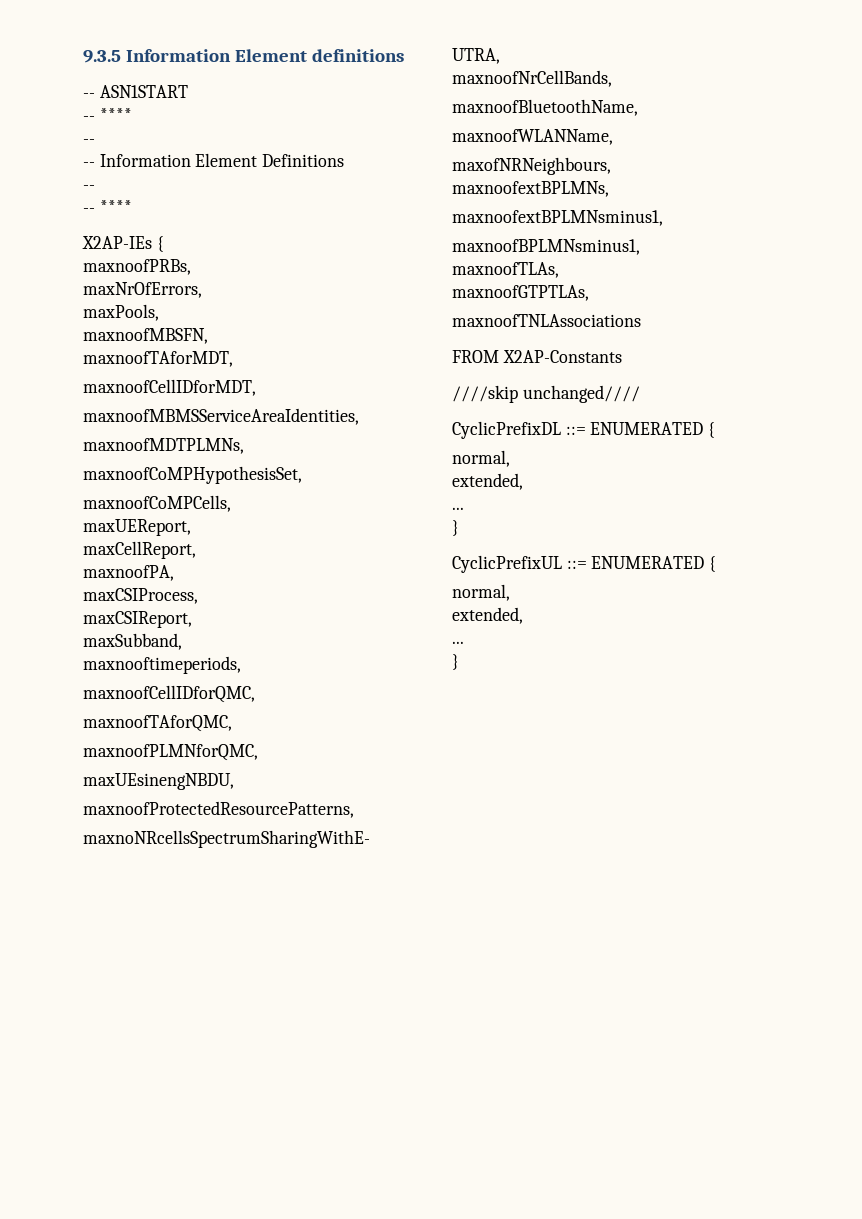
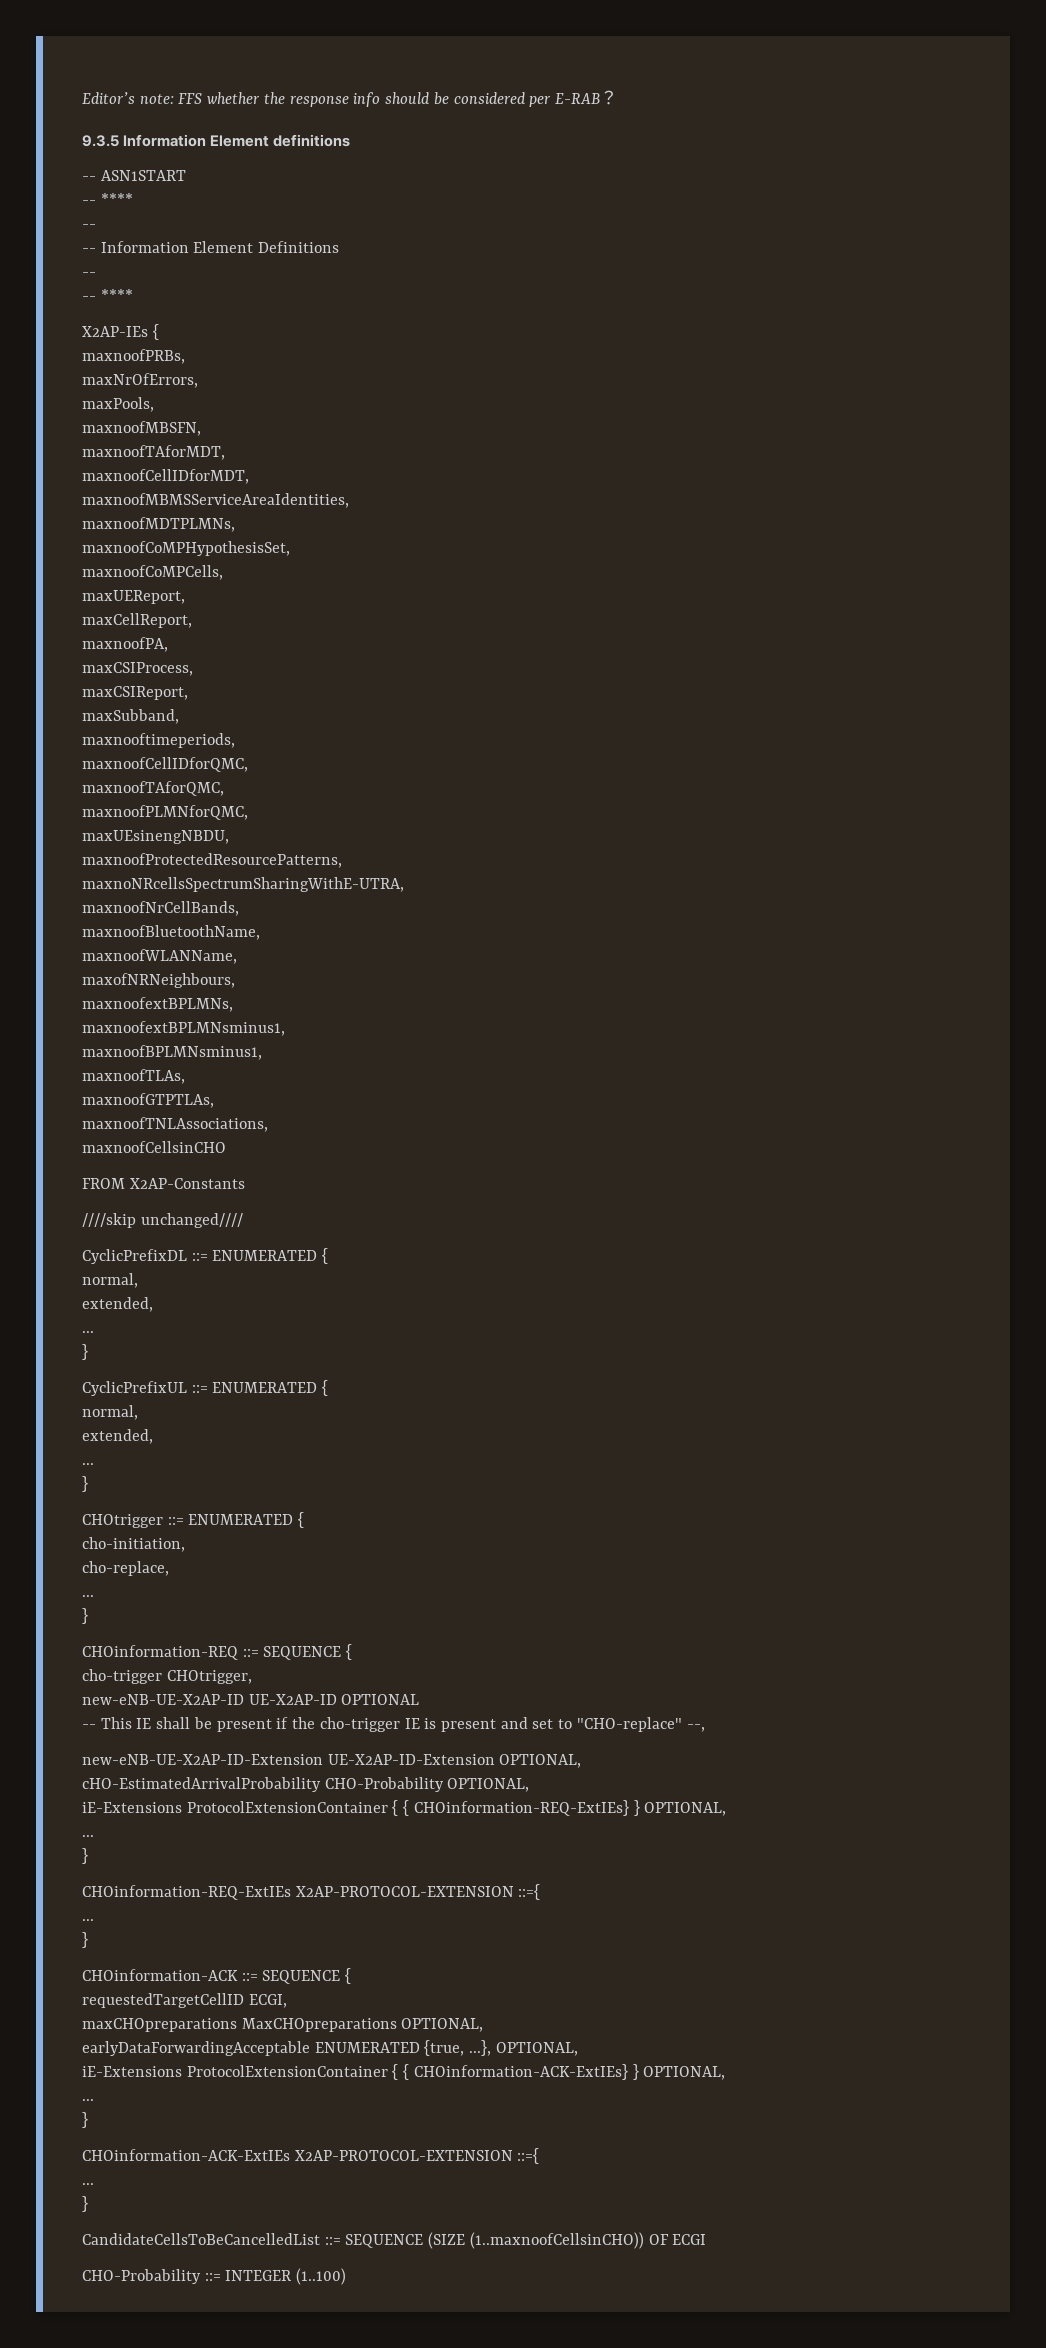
+ Editor’s note: FFS whether the response info should be considered per E-RAB？
- maxnoofTNLAssociations
+ maxnoofTNLAssociations,
+ maxnoofCellsinCHO
+ CHOtrigger ::= ENUMERATED {
+ cho-initiation,
+ cho-replace,
+ ...
+ }
+ CHOinformation-REQ ::= SEQUENCE {
+ cho-trigger CHOtrigger,
+ new-eNB-UE-X2AP-ID UE-X2AP-ID OPTIONAL
+ -- This IE shall be present if the cho-trigger IE is present and set to "CHO-replace" --,
+ new-eNB-UE-X2AP-ID-Extension UE-X2AP-ID-Extension OPTIONAL,
+ cHO-EstimatedArrivalProbability CHO-Probability OPTIONAL,
+ iE-Extensions ProtocolExtensionContainer { { CHOinformation-REQ-ExtIEs} } OPTIONAL,
+ ...
+ }
+ CHOinformation-REQ-ExtIEs X2AP-PROTOCOL-EXTENSION ::={
+ ...
+ }
+ CHOinformation-ACK ::= SEQUENCE {
+ requestedTargetCellID ECGI,
+ maxCHOpreparations MaxCHOpreparations OPTIONAL,
+ earlyDataForwardingAcceptable ENUMERATED {true, ...}, OPTIONAL,
+ iE-Extensions ProtocolExtensionContainer { { CHOinformation-ACK-ExtIEs} } OPTIONAL,
+ ...
+ }
+ CHOinformation-ACK-ExtIEs X2AP-PROTOCOL-EXTENSION ::={
+ ...
+ }
+ CandidateCellsToBeCancelledList ::= SEQUENCE (SIZE (1..maxnoofCellsinCHO)) OF ECGI
+ CHO-Probability ::= INTEGER (1..100)

